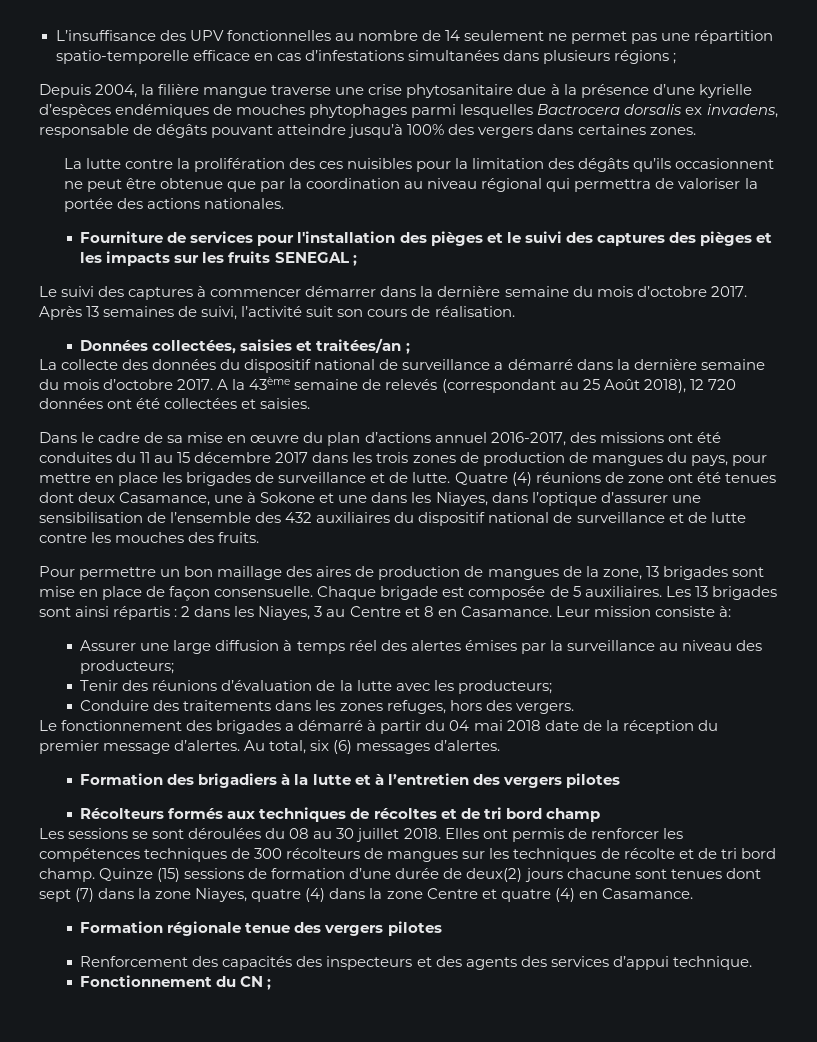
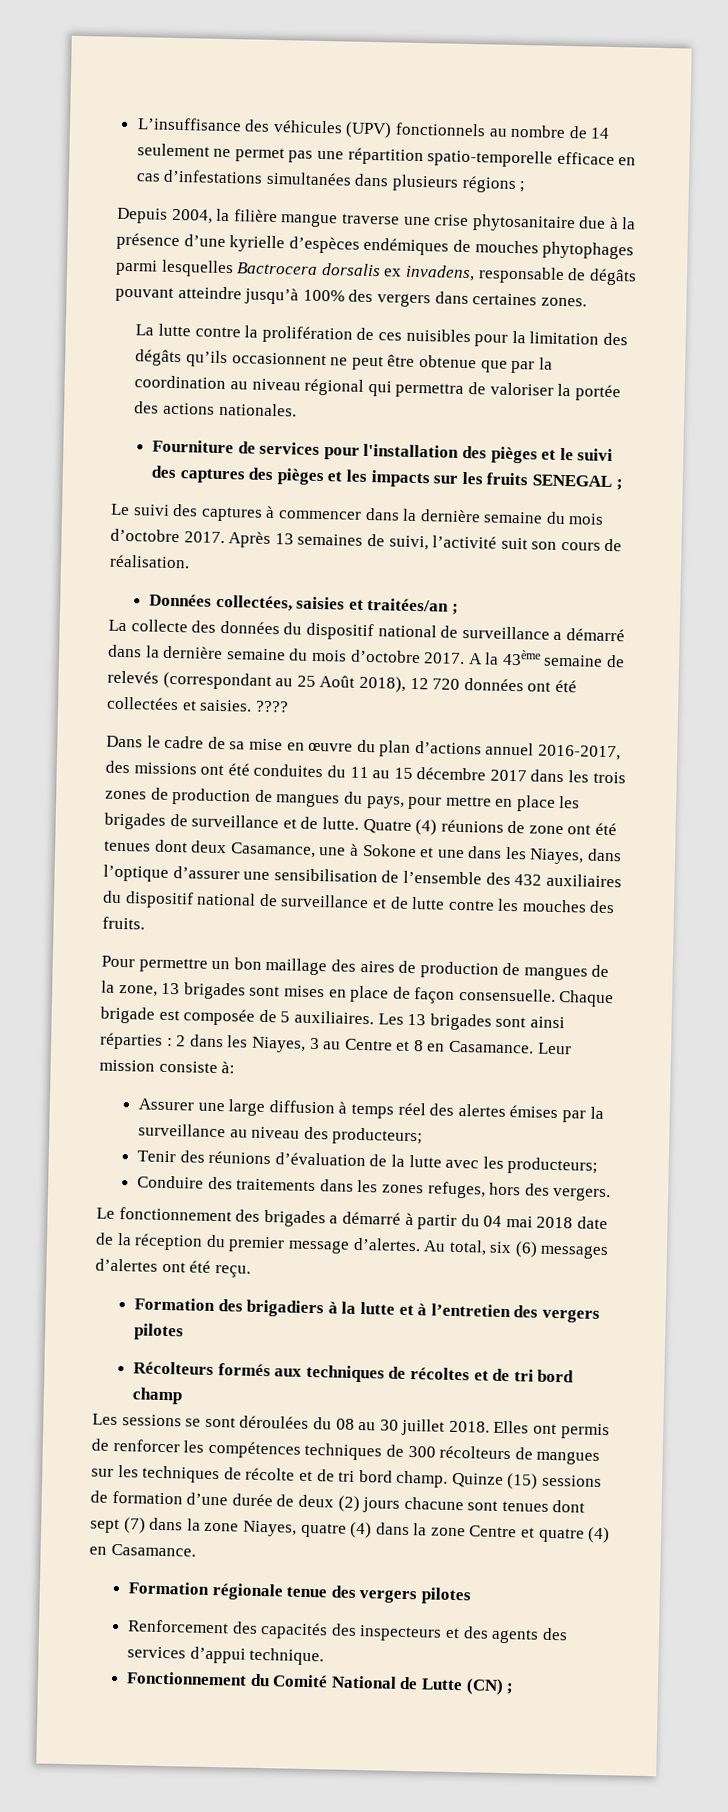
- L’insuffisance des UPV fonctionnelles au nombre de 14 seulement ne permet pas une répartition spatio-temporelle efficace en cas d’infestations simultanées dans plusieurs régions ;
+ L’insuffisance des véhicules (UPV) fonctionnels au nombre de 14 seulement ne permet pas une répartition spatio-temporelle efficace en cas d’infestations simultanées dans plusieurs régions ;
- La lutte contre la prolifération des ces nuisibles pour la limitation des dégâts qu’ils occasionnent ne peut être obtenue que par la coordination au niveau régional qui permettra de valoriser la portée des actions nationales.
+ La lutte contre la prolifération de ces nuisibles pour la limitation des dégâts qu’ils occasionnent ne peut être obtenue que par la coordination au niveau régional qui permettra de valoriser la portée des actions nationales.
- Le suivi des captures à commencer démarrer dans la dernière semaine du mois d’octobre 2017.
+ Le suivi des captures à commencer dans la dernière semaine du mois d’octobre 2017.
+ ????
- Pour permettre un bon maillage des aires de production de mangues de la zone, 13 brigades sont mise en place de façon consensuelle.
+ Pour permettre un bon maillage des aires de production de mangues de la zone, 13 brigades sont mises en place de façon consensuelle.
- Les 13 brigades sont ainsi répartis : 2 dans les Niayes, 3 au Centre et 8 en Casamance.
+ Les 13 brigades sont ainsi réparties : 2 dans les Niayes, 3 au Centre et 8 en Casamance.
- Au total, six (6) messages d’alertes.
+ Au total, six (6) messages d’alertes ont été reçu.
- Quinze (15) sessions de formation d’une durée de deux(2) jours chacune sont tenues dont sept (7) dans la zone Niayes, quatre (4) dans la zone Centre et quatre (4) en Casamance.
+ Quinze (15) sessions de formation d’une durée de deux (2) jours chacune sont tenues dont sept (7) dans la zone Niayes, quatre (4) dans la zone Centre et quatre (4) en Casamance.
- Fonctionnement du CN ;
+ Fonctionnement du Comité National de Lutte (CN) ;

